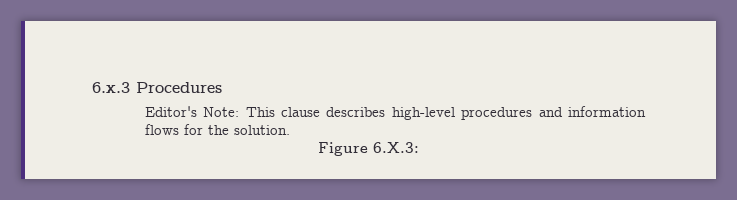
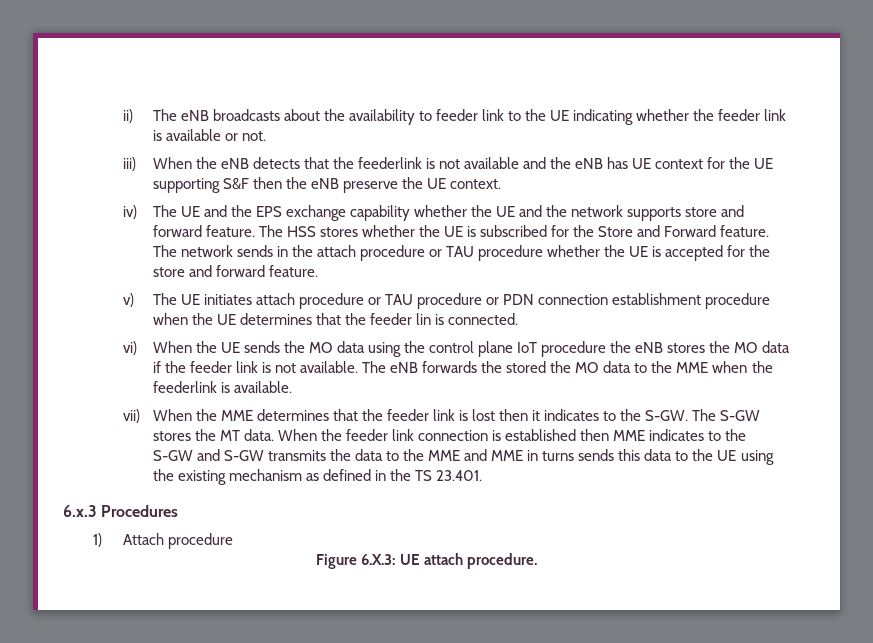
+ ii) The eNB broadcasts about the availability to feeder link to the UE indicating whether the feeder link is available or not.
+ iii) When the eNB detects that the feederlink is not available and the eNB has UE context for the UE supporting S&F then the eNB preserve the UE context.
+ iv) The UE and the EPS exchange capability whether the UE and the network supports store and forward feature. The HSS stores whether the UE is subscribed for the Store and Forward feature. The network sends in the attach procedure or TAU procedure whether the UE is accepted for the store and forward feature.
+ v) The UE initiates attach procedure or TAU procedure or PDN connection establishment procedure when the UE determines that the feeder lin is connected.
+ vi) When the UE sends the MO data using the control plane IoT procedure the eNB stores the MO data if the feeder link is not available. The eNB forwards the stored the MO data to the MME when the feederlink is available.
+ vii) When the MME determines that the feeder link is lost then it indicates to the S-GW. The S-GW stores the MT data. When the feeder link connection is established then MME indicates to the S-GW and S-GW transmits the data to the MME and MME in turns sends this data to the UE using the existing mechanism as defined in the TS 23.401.
  6.x.3 Procedures
- Editor's Note: This clause describes high-level procedures and information flows for the solution.
+ 1) Attach procedure
- Figure 6.X.3:
+ Figure 6.X.3: UE attach procedure.

